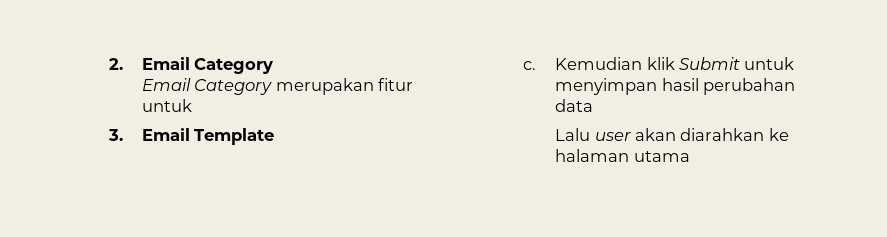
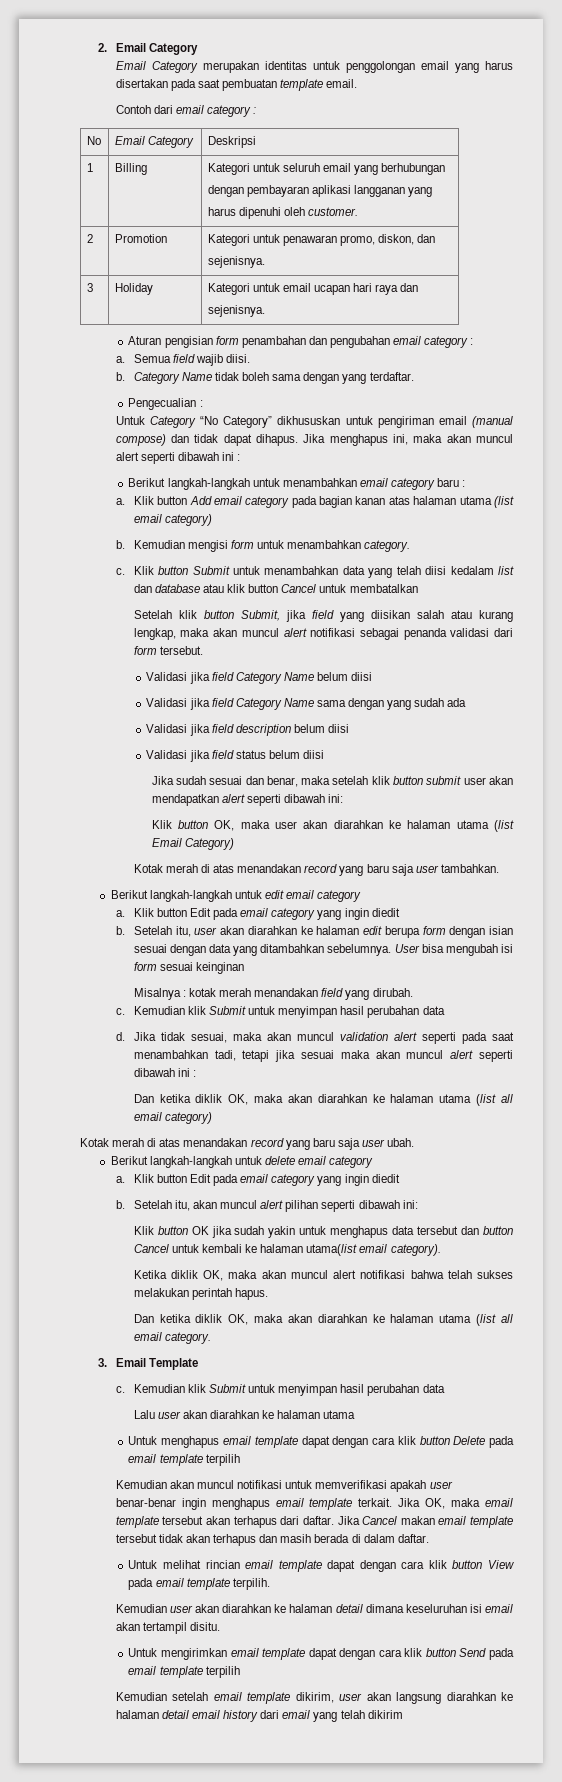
- Email Category merupakan fitur untuk
+ Email Category merupakan identitas untuk penggolongan email yang harus disertakan pada saat pembuatan template email.
+ Contoh dari email category :
+ No | Email Category | Deskripsi
+ 1 | Billing | Kategori untuk seluruh email yang berhubungan
+ dengan pembayaran aplikasi langganan yang
+ harus dipenuhi oleh customer.
+ 2 | Promotion | Kategori untuk penawaran promo, diskon, dan
+ sejenisnya.
+ 3 | Holiday | Kategori untuk email ucapan hari raya dan
+ sejenisnya.
+ Aturan pengisian form penambahan dan pengubahan email category :
+ a. Semua field wajib diisi.
+ b. Category Name tidak boleh sama dengan yang terdaftar.
+ Pengecualian :
+ Untuk Category “No Category” dikhususkan untuk pengiriman email (manual compose) dan tidak dapat dihapus. Jika menghapus ini, maka akan muncul alert seperti dibawah ini :
+ Berikut langkah-langkah untuk menambahkan email category baru :
+ a. Klik button Add email category pada bagian kanan atas halaman utama (list email category)
+ b. Kemudian mengisi form untuk menambahkan category.
+ c. Klik button Submit untuk menambahkan data yang telah diisi kedalam list dan database atau klik button Cancel untuk membatalkan
+ Setelah klik button Submit, jika field yang diisikan salah atau kurang lengkap, maka akan muncul alert notifikasi sebagai penanda validasi dari form tersebut.
+ Validasi jika field Category Name belum diisi
+ Validasi jika field Category Name sama dengan yang sudah ada
+ Validasi jika field description belum diisi
+ Validasi jika field status belum diisi
+ Jika sudah sesuai dan benar, maka setelah klik button submit user akan mendapatkan alert seperti dibawah ini:
+ Klik button OK, maka user akan diarahkan ke halaman utama (list Email Category)
+ Kotak merah di atas menandakan record yang baru saja user tambahkan.
+ Berikut langkah-langkah untuk edit email category
+ a. Klik button Edit pada email category yang ingin diedit
+ b. Setelah itu, user akan diarahkan ke halaman edit berupa form dengan isian sesuai dengan data yang ditambahkan sebelumnya. User bisa mengubah isi form sesuai keinginan
+ Misalnya : kotak merah menandakan field yang dirubah.
+ c. Kemudian klik Submit untuk menyimpan hasil perubahan data
+ d. Jika tidak sesuai, maka akan muncul validation alert seperti pada saat menambahkan tadi, tetapi jika sesuai maka akan muncul alert seperti dibawah ini :
+ Dan ketika diklik OK, maka akan diarahkan ke halaman utama (list all email category)
+ Kotak merah di atas menandakan record yang baru saja user ubah.
+ Berikut langkah-langkah untuk delete email category
+ a. Klik button Edit pada email category yang ingin diedit
+ b. Setelah itu, akan muncul alert pilihan seperti dibawah ini:
+ Klik button OK jika sudah yakin untuk menghapus data tersebut dan button Cancel untuk kembali ke halaman utama(list email category).
+ Ketika diklik OK, maka akan muncul alert notifikasi bahwa telah sukses melakukan perintah hapus.
+ Dan ketika diklik OK, maka akan diarahkan ke halaman utama (list all email category.
+ Untuk menghapus email template dapat dengan cara klik button Delete pada email template terpilih
+ Kemudian akan muncul notifikasi untuk memverifikasi apakah user benar-benar ingin menghapus email template terkait. Jika OK, maka email template tersebut akan terhapus dari daftar. Jika Cancel makan email template tersebut tidak akan terhapus dan masih berada di dalam daftar.
+ Untuk melihat rincian email template dapat dengan cara klik button View pada email template terpilih.
+ Kemudian user akan diarahkan ke halaman detail dimana keseluruhan isi email akan tertampil disitu.
+ Untuk mengirimkan email template dapat dengan cara klik button Send pada email template terpilih
+ Kemudian setelah email template dikirim, user akan langsung diarahkan ke halaman detail email history dari email yang telah dikirim

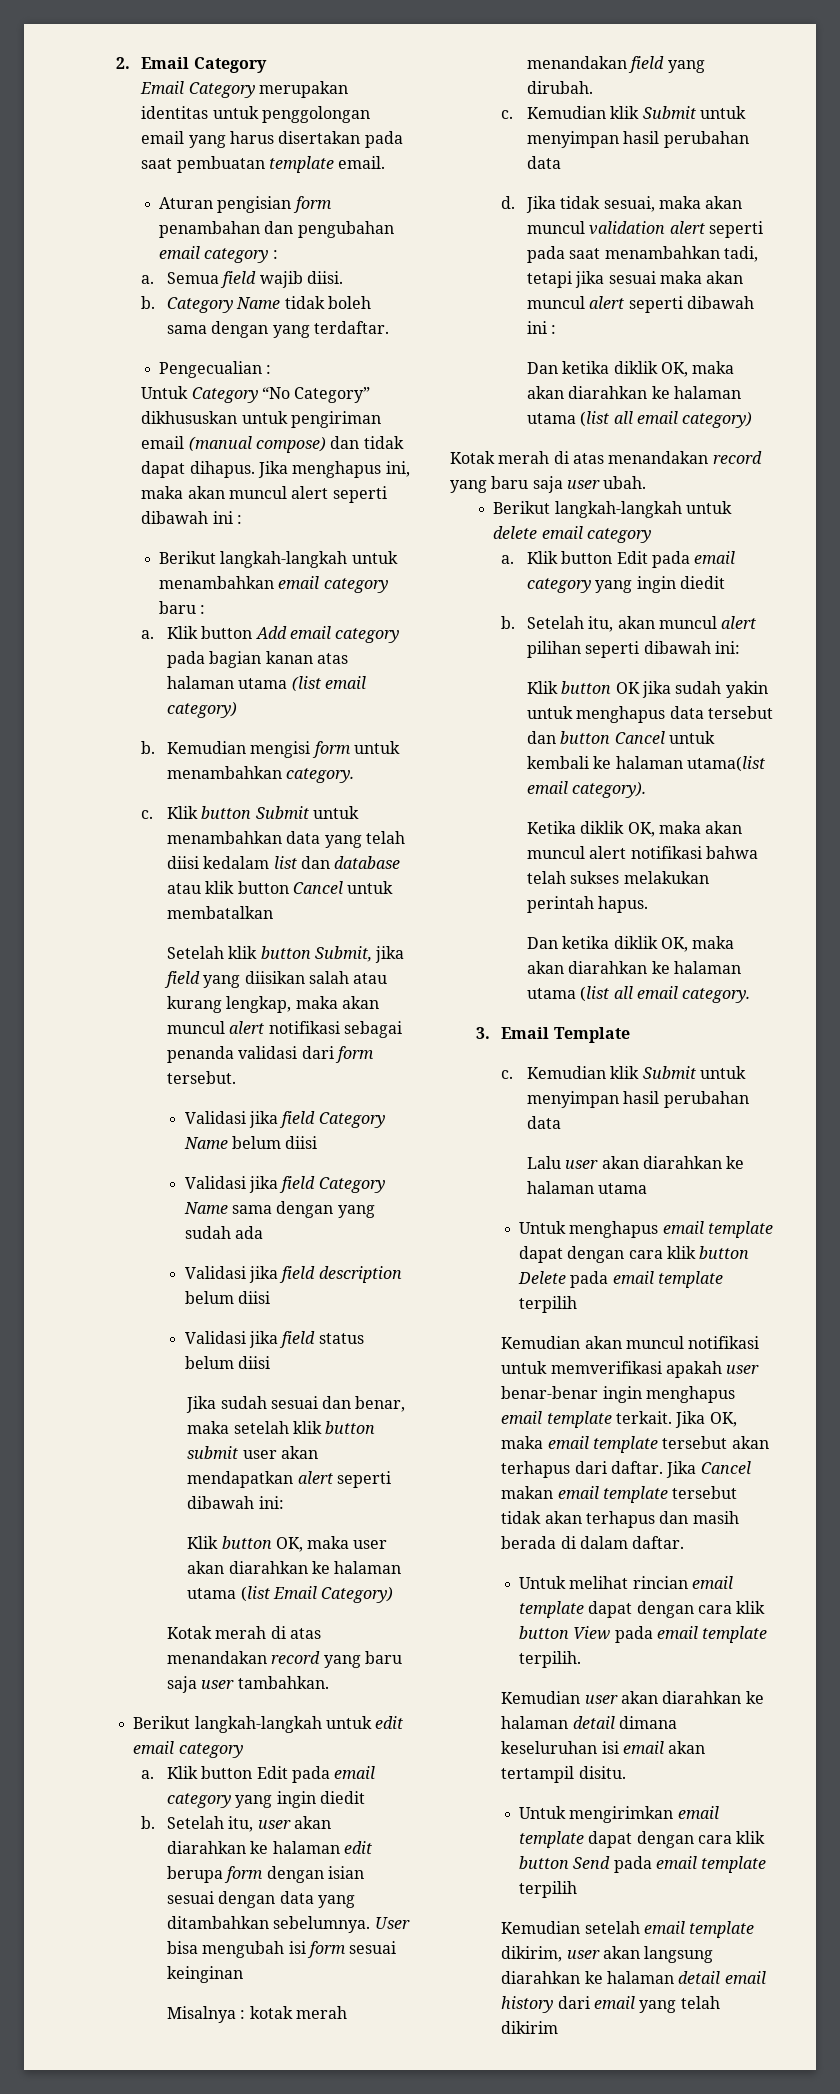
- Contoh dari email category :
- No | Email Category | Deskripsi
- 1 | Billing | Kategori untuk seluruh email yang berhubungan
- dengan pembayaran aplikasi langganan yang
- harus dipenuhi oleh customer.
- 2 | Promotion | Kategori untuk penawaran promo, diskon, dan
- sejenisnya.
- 3 | Holiday | Kategori untuk email ucapan hari raya dan
- sejenisnya.

